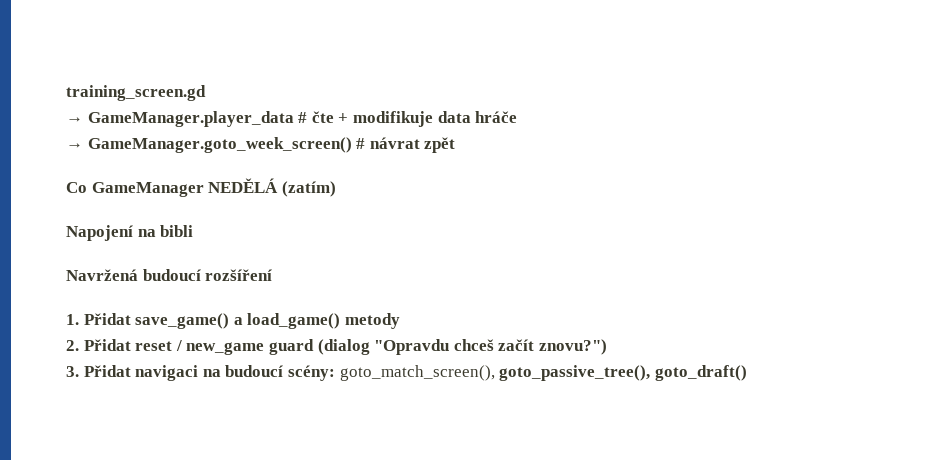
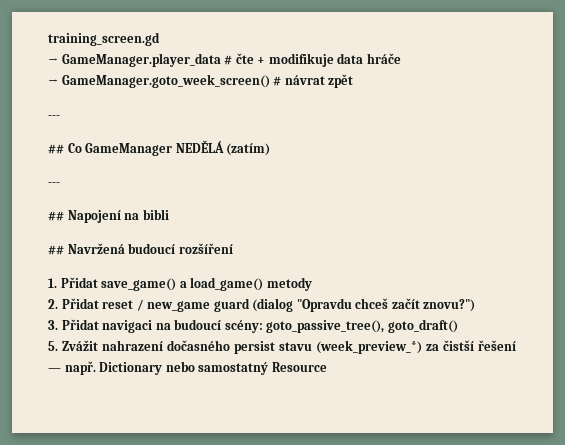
  → GameManager.goto_week_screen() # návrat zpět
- Co GameManager NEDĚLÁ (zatím)
- Napojení na bibli
+ ---
+ ## Co GameManager NEDĚLÁ (zatím)
+ ---
+ ## Napojení na bibli
- Navržená budoucí rozšíření
+ ## Navržená budoucí rozšíření
- 3. Přidat navigaci na budoucí scény: goto_match_screen(), goto_passive_tree(), goto_draft()
+ 3. Přidat navigaci na budoucí scény: goto_passive_tree(), goto_draft()
+ 5. Zvážit nahrazení dočasného persist stavu (week_preview_*) za čistší řešení — např. Dictionary nebo samostatný Resource

